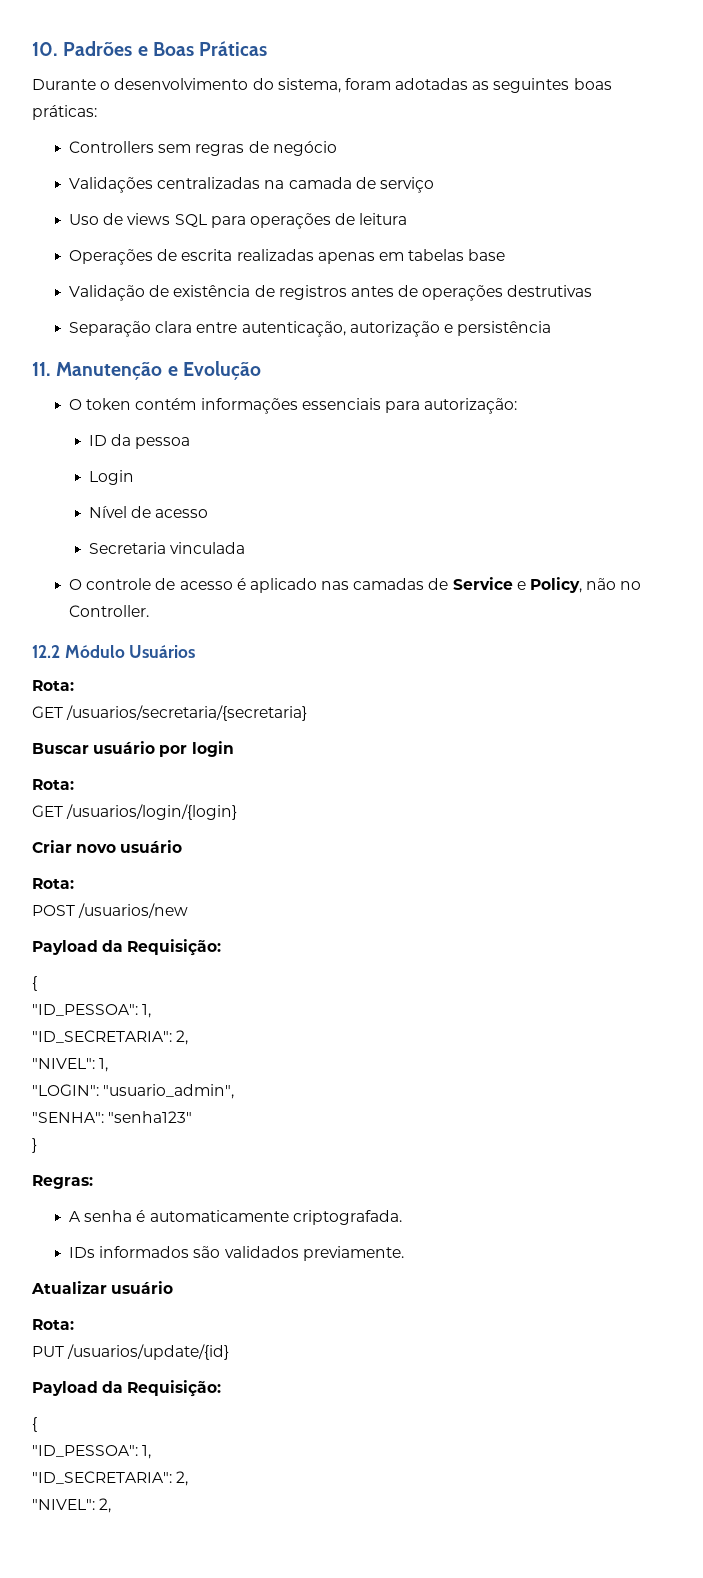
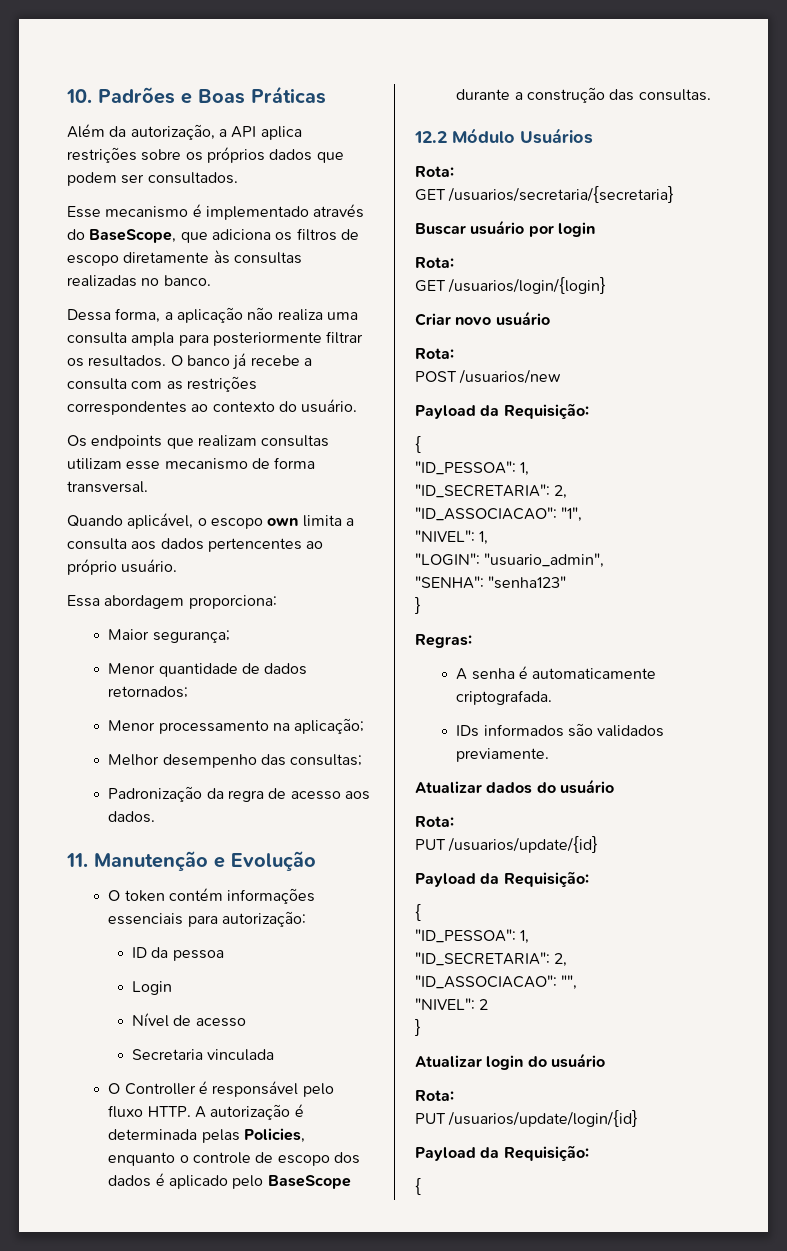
- Durante o desenvolvimento do sistema, foram adotadas as seguintes boas práticas:
- Controllers sem regras de negócio
- Validações centralizadas na camada de serviço
- Uso de views SQL para operações de leitura
- Operações de escrita realizadas apenas em tabelas base
- Validação de existência de registros antes de operações destrutivas
- Separação clara entre autenticação, autorização e persistência
+ Além da autorização, a API aplica restrições sobre os próprios dados que podem ser consultados.
+ Esse mecanismo é implementado através do BaseScope, que adiciona os filtros de escopo diretamente às consultas realizadas no banco.
+ Dessa forma, a aplicação não realiza uma consulta ampla para posteriormente filtrar os resultados. O banco já recebe a consulta com as restrições correspondentes ao contexto do usuário.
+ Os endpoints que realizam consultas utilizam esse mecanismo de forma transversal.
+ Quando aplicável, o escopo own limita a consulta aos dados pertencentes ao próprio usuário.
+ Essa abordagem proporciona:
+ Maior segurança;
+ Menor quantidade de dados retornados;
+ Menor processamento na aplicação;
+ Melhor desempenho das consultas;
+ Padronização da regra de acesso aos dados.
- O controle de acesso é aplicado nas camadas de Service e Policy, não no Controller.
+ O Controller é responsável pelo fluxo HTTP. A autorização é determinada pelas Policies, enquanto o controle de escopo dos dados é aplicado pelo BaseScope durante a construção das consultas.
+ "ID_ASSOCIACAO": "1",
- Atualizar usuário
+ Atualizar dados do usuário
- "NIVEL": 2,
+ "ID_ASSOCIACAO": "",
+ "NIVEL": 2
+ }
+ Atualizar login do usuário
+ Rota:
+ PUT /usuarios/update/login/{id}
+ Payload da Requisição:
+ {

